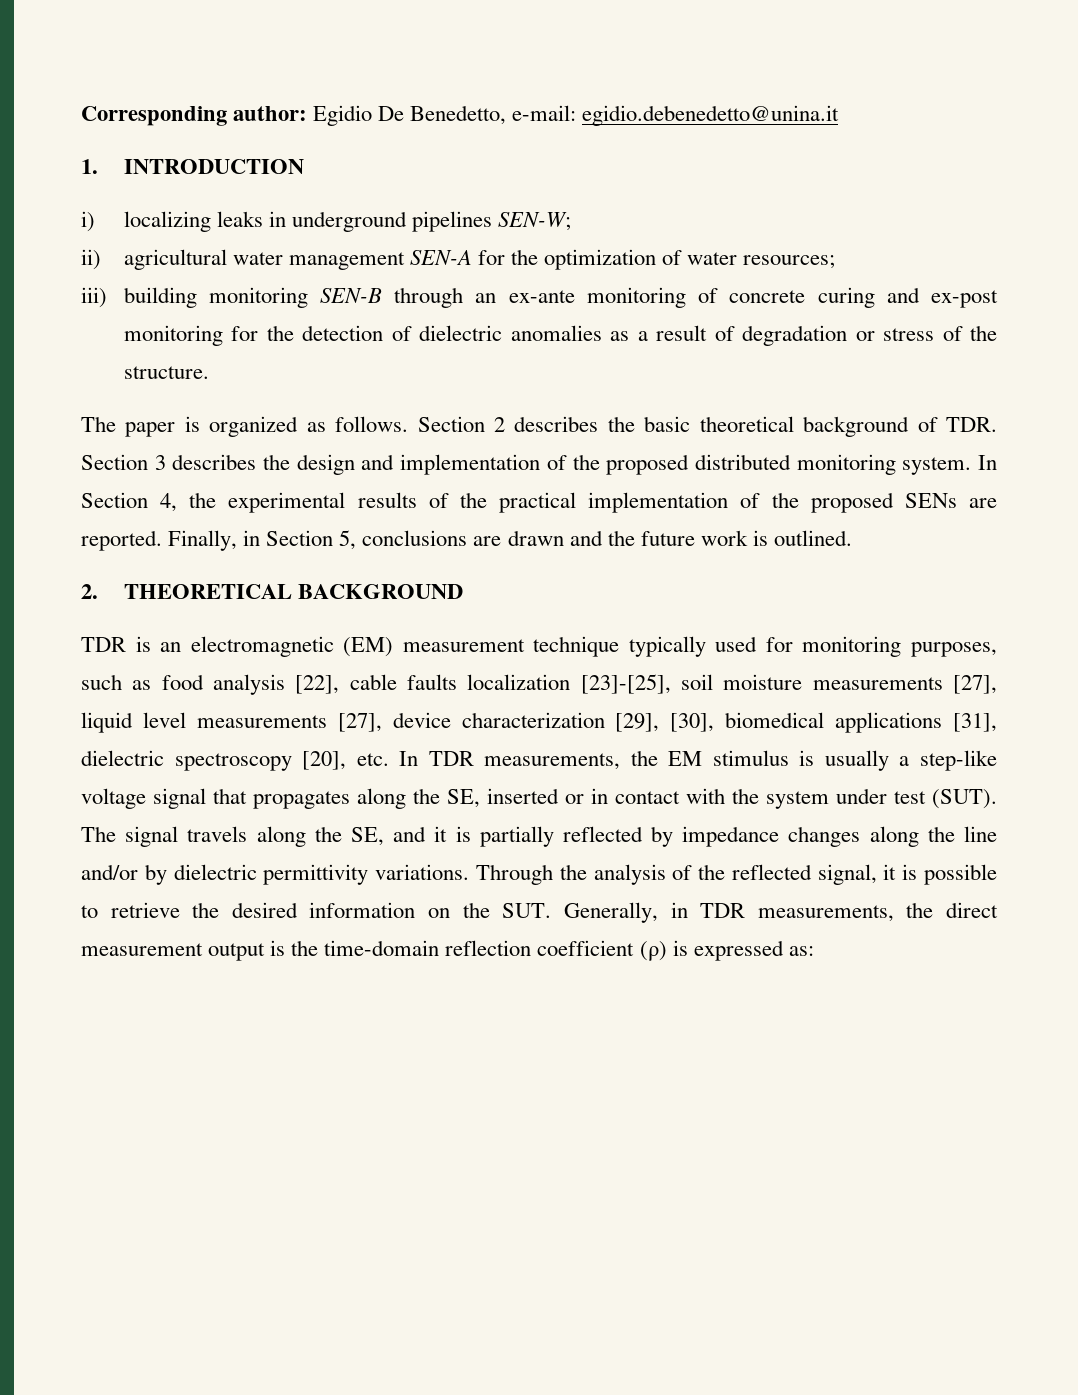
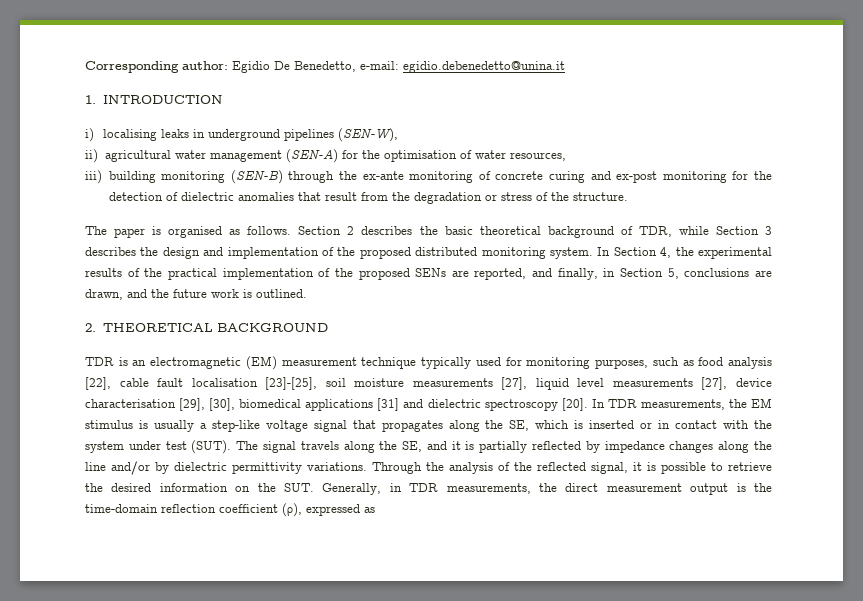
- i) localizing leaks in underground pipelines SEN-W;
+ i) localising leaks in underground pipelines (SEN-W),
- ii) agricultural water management SEN-A for the optimization of water resources;
+ ii) agricultural water management (SEN-A) for the optimisation of water resources,
- iii) building monitoring SEN-B through an ex-ante monitoring of concrete curing and ex-post monitoring for the detection of dielectric anomalies as a result of degradation or stress of the structure.
+ iii) building monitoring (SEN-B) through the ex-ante monitoring of concrete curing and ex-post monitoring for the detection of dielectric anomalies that result from the degradation or stress of the structure.
- The paper is organized as follows.
+ The paper is organised as follows.
- Section 2 describes the basic theoretical background of TDR. Section 3 describes the design and implementation of the proposed distributed monitoring system.
+ Section 2 describes the basic theoretical background of TDR, while Section 3 describes the design and implementation of the proposed distributed monitoring system.
- In Section 4, the experimental results of the practical implementation of the proposed SENs are reported. Finally, in Section 5, conclusions are drawn and the future work is outlined.
+ In Section 4, the experimental results of the practical implementation of the proposed SENs are reported, and finally, in Section 5, conclusions are drawn, and the future work is outlined.
- TDR is an electromagnetic (EM) measurement technique typically used for monitoring purposes, such as food analysis [22], cable faults localization [23]-[25], soil moisture measurements [27], liquid level measurements [27], device characterization [29], [30], biomedical applications [31], dielectric spectroscopy [20], etc. In TDR measurements, the EM stimulus is usually a step-like voltage signal that propagates along the SE, inserted or in contact with the system under test (SUT).
+ TDR is an electromagnetic (EM) measurement technique typically used for monitoring purposes, such as food analysis [22], cable fault localisation [23]-[25], soil moisture measurements [27], liquid level measurements [27], device characterisation [29], [30], biomedical applications [31] and dielectric spectroscopy [20]. In TDR measurements, the EM stimulus is usually a step-like voltage signal that propagates along the SE, which is inserted or in contact with the system under test (SUT).
- Through the analysis of the reflected signal, it is possible to retrieve the desired information on the SUT. Generally, in TDR measurements, the direct measurement output is the time-domain reflection coefficient (ρ) is expressed as:
+ Through the analysis of the reflected signal, it is possible to retrieve the desired information on the SUT. Generally, in TDR measurements, the direct measurement output is the time-domain reflection coefficient (ρ), expressed as

